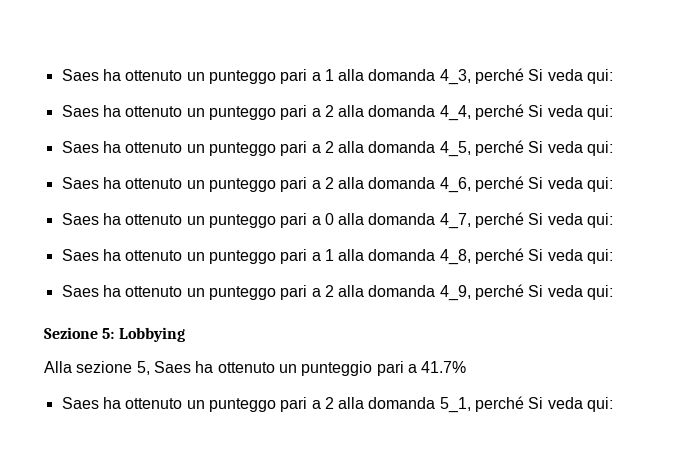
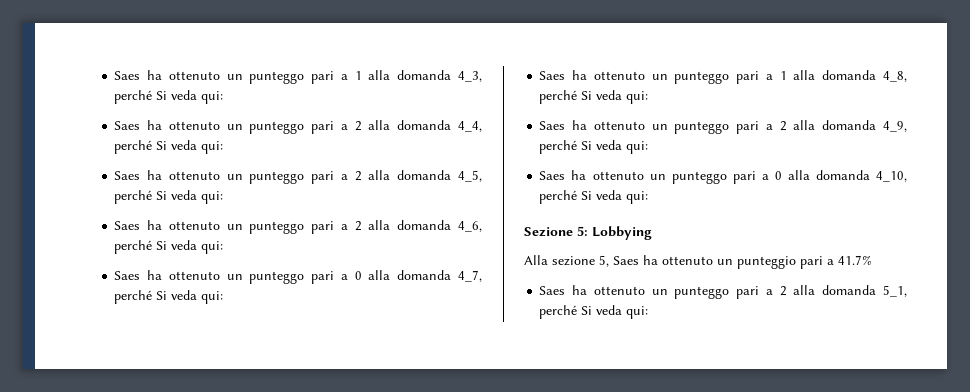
+ Saes ha ottenuto un punteggo pari a 0 alla domanda 4_10, perché Si veda qui:

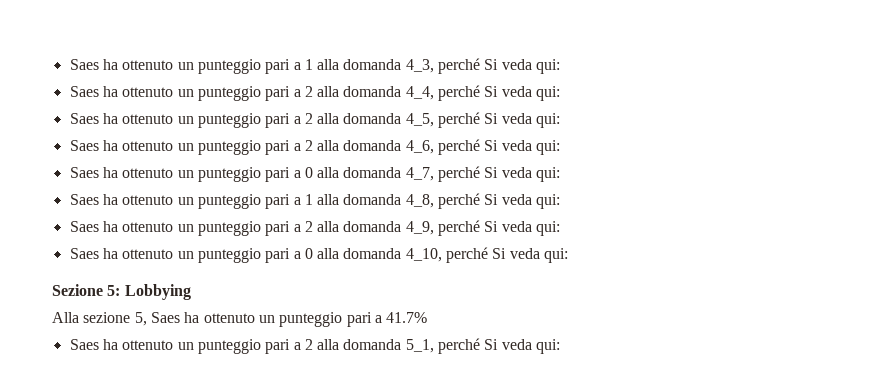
- Saes ha ottenuto un punteggo pari a 1 alla domanda 4_3, perché Si veda qui:
+ Saes ha ottenuto un punteggio pari a 1 alla domanda 4_3, perché Si veda qui:
- Saes ha ottenuto un punteggo pari a 2 alla domanda 4_4, perché Si veda qui:
+ Saes ha ottenuto un punteggio pari a 2 alla domanda 4_4, perché Si veda qui:
- Saes ha ottenuto un punteggo pari a 2 alla domanda 4_5, perché Si veda qui:
+ Saes ha ottenuto un punteggio pari a 2 alla domanda 4_5, perché Si veda qui:
- Saes ha ottenuto un punteggo pari a 2 alla domanda 4_6, perché Si veda qui:
+ Saes ha ottenuto un punteggio pari a 2 alla domanda 4_6, perché Si veda qui:
- Saes ha ottenuto un punteggo pari a 0 alla domanda 4_7, perché Si veda qui:
+ Saes ha ottenuto un punteggio pari a 0 alla domanda 4_7, perché Si veda qui:
- Saes ha ottenuto un punteggo pari a 1 alla domanda 4_8, perché Si veda qui:
+ Saes ha ottenuto un punteggio pari a 1 alla domanda 4_8, perché Si veda qui:
- Saes ha ottenuto un punteggo pari a 2 alla domanda 4_9, perché Si veda qui:
+ Saes ha ottenuto un punteggio pari a 2 alla domanda 4_9, perché Si veda qui:
- Saes ha ottenuto un punteggo pari a 0 alla domanda 4_10, perché Si veda qui:
+ Saes ha ottenuto un punteggio pari a 0 alla domanda 4_10, perché Si veda qui:
- Saes ha ottenuto un punteggo pari a 2 alla domanda 5_1, perché Si veda qui:
+ Saes ha ottenuto un punteggio pari a 2 alla domanda 5_1, perché Si veda qui:

